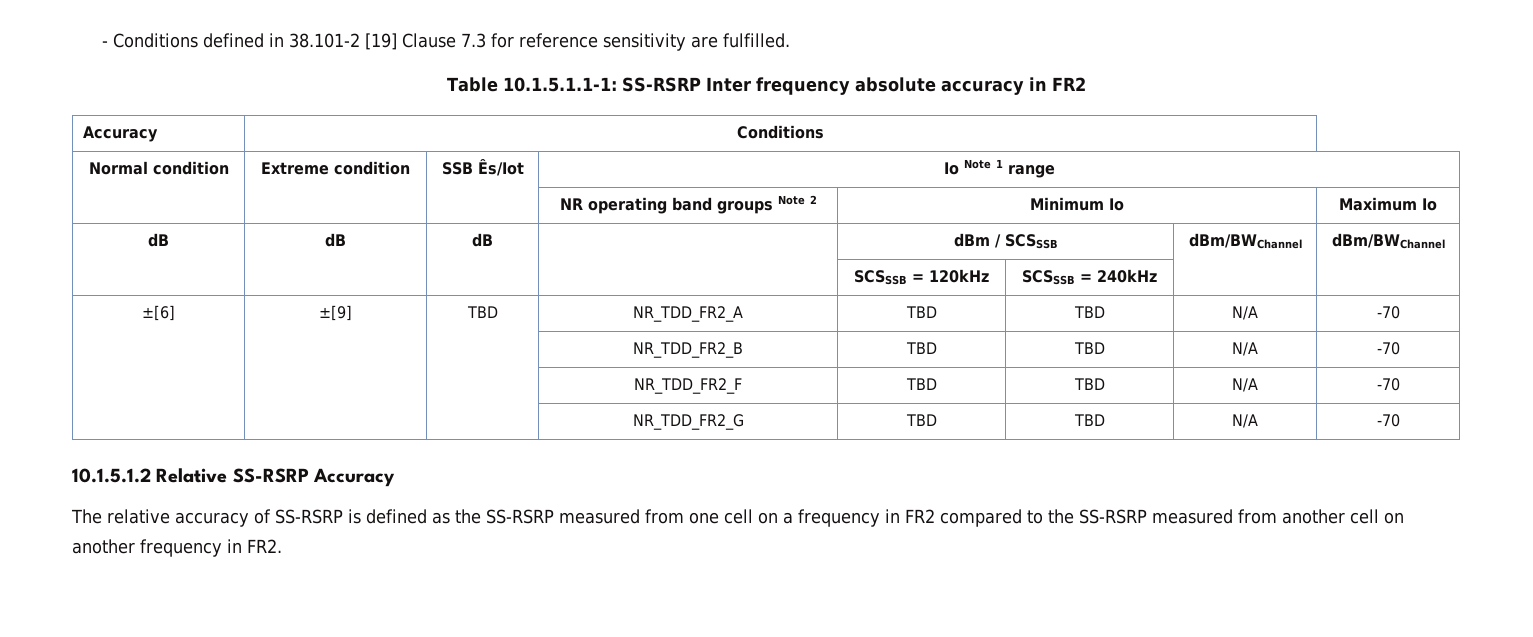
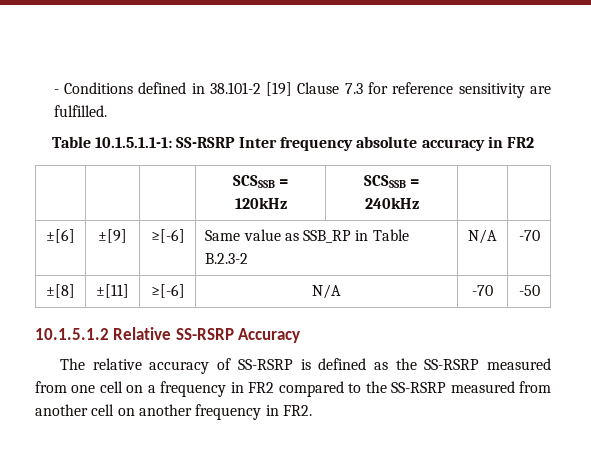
- Accuracy | Conditions
- Normal condition | Extreme condition | SSB Ês/Iot | Io Note 1 range
- | | | NR operating band groups Note 2 | Minimum Io | Maximum Io
- dB | dB | dB | | dBm / SCSSSB | dBm/BWChannel | dBm/BWChannel
- | | | | SCSSSB = 120kHz | SCSSSB = 240kHz | |
+ | | | SCSSSB = 120kHz | SCSSSB = 240kHz | |
- ±[6] | ±[9] | TBD | NR_TDD_FR2_A | TBD | TBD | N/A | -70
- | | | NR_TDD_FR2_B | TBD | TBD | N/A | -70
- | | | NR_TDD_FR2_F | TBD | TBD | N/A | -70
- | | | NR_TDD_FR2_G | TBD | TBD | N/A | -70
+ ±[6] | ±[9] | ≥[-6] | Same value as SSB_RP in Table B.2.3-2 | N/A | -70
+ ±[8] | ±[11] | ≥[-6] | N/A | -70 | -50

